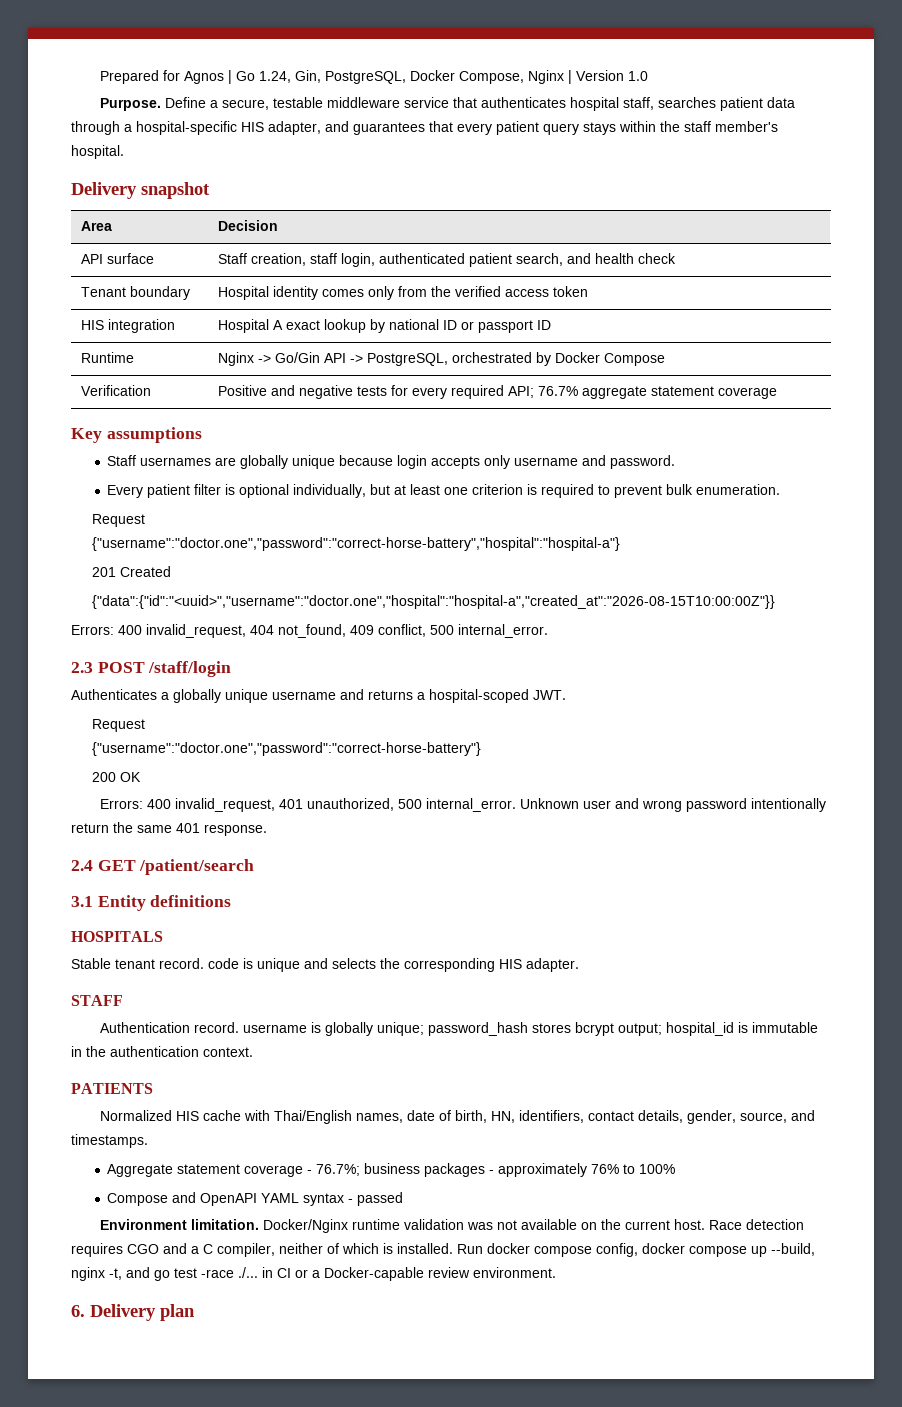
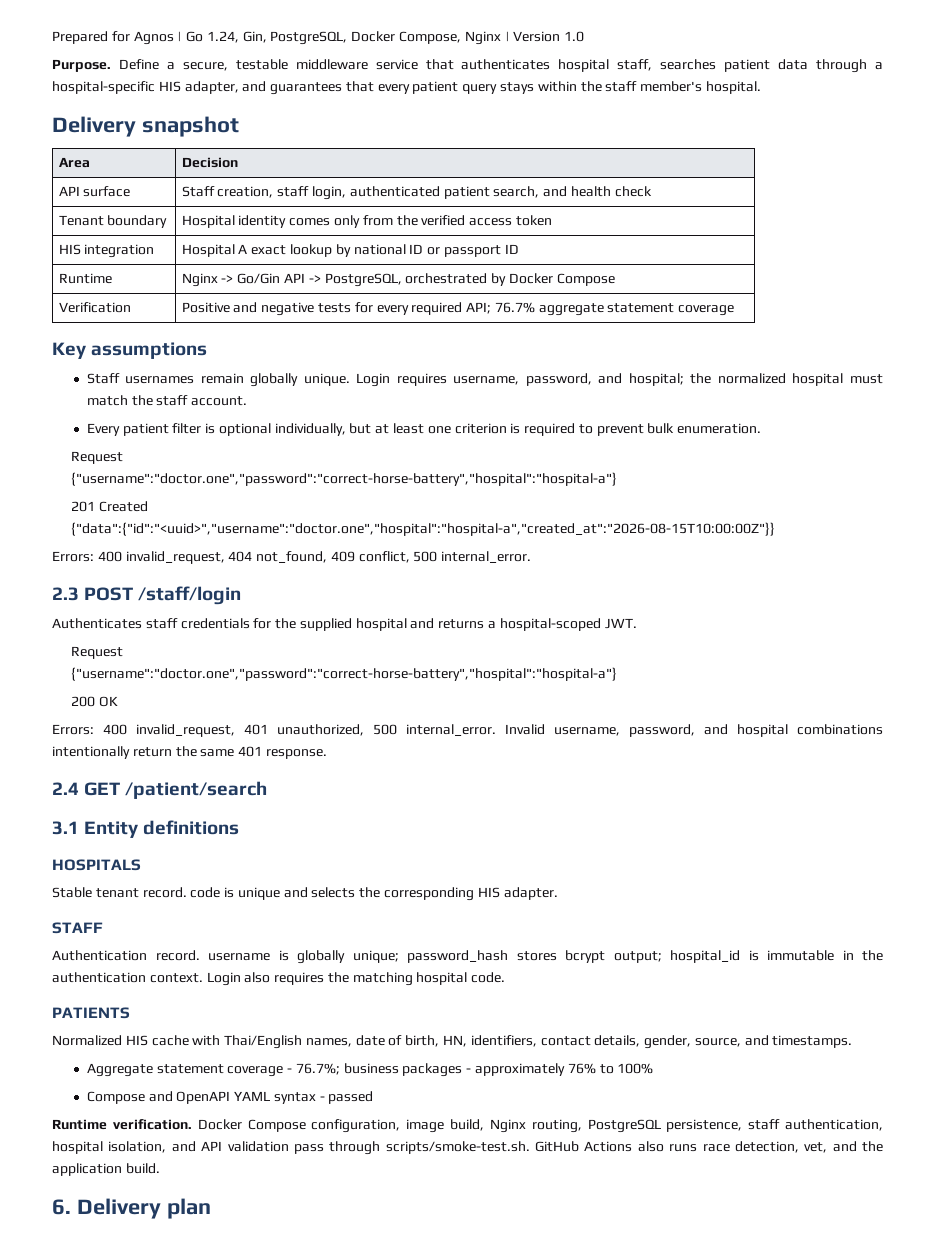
- Staff usernames are globally unique because login accepts only username and password.
+ Staff usernames remain globally unique. Login requires username, password, and hospital; the normalized hospital must match the staff account.
- Authenticates a globally unique username and returns a hospital-scoped JWT.
+ Authenticates staff credentials for the supplied hospital and returns a hospital-scoped JWT.
  Request
- {"username":"doctor.one","password":"correct-horse-battery"}
+ {"username":"doctor.one","password":"correct-horse-battery","hospital":"hospital-a"}
- Unknown user and wrong password intentionally return the same 401 response.
+ Invalid username, password, and hospital combinations intentionally return the same 401 response.
+ Login also requires the matching hospital code.
- Environment limitation. Docker/Nginx runtime validation was not available on the current host. Race detection requires CGO and a C compiler, neither of which is installed. Run docker compose config, docker compose up --build, nginx -t, and go test -race ./... in CI or a Docker-capable review environment.
+ Runtime verification. Docker Compose configuration, image build, Nginx routing, PostgreSQL persistence, staff authentication, hospital isolation, and API validation pass through scripts/smoke-test.sh. GitHub Actions also runs race detection, vet, and the application build.

